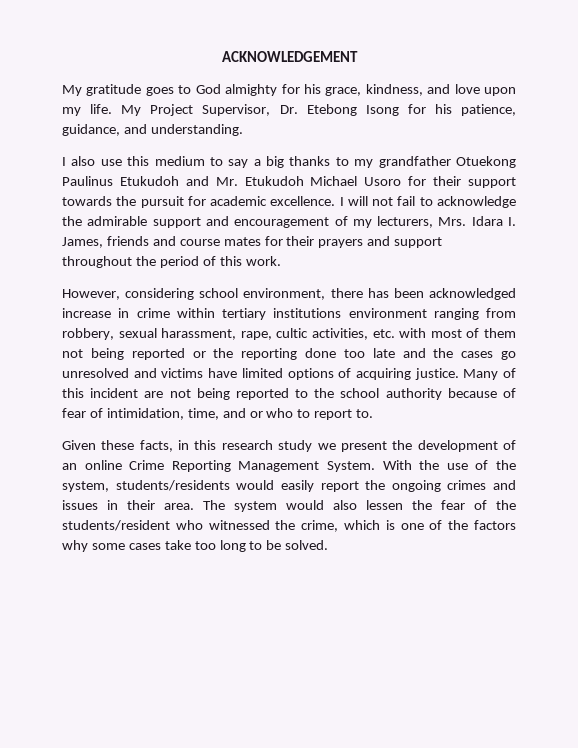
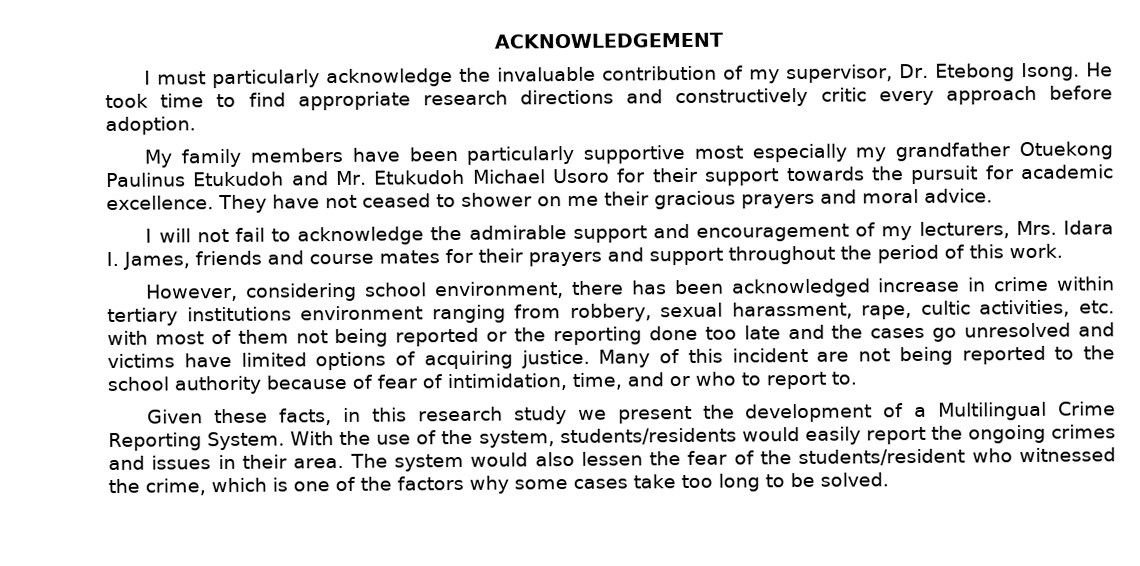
- My gratitude goes to God almighty for his grace, kindness, and love upon my life. My Project Supervisor, Dr. Etebong Isong for his patience, guidance, and understanding.
- I also use this medium to say a big thanks to my grandfather Otuekong Paulinus Etukudoh and Mr. Etukudoh Michael Usoro for their support towards the pursuit for academic excellence. I will not fail to acknowledge the admirable support and encouragement of my lecturers, Mrs. Idara I. James, friends and course mates for their prayers and support throughout the period of this work.
+ I must particularly acknowledge the invaluable contribution of my supervisor, Dr. Etebong Isong. He took time to find appropriate research directions and constructively critic every approach before adoption.
+ My family members have been particularly supportive most especially my grandfather Otuekong Paulinus Etukudoh and Mr. Etukudoh Michael Usoro for their support towards the pursuit for academic excellence. They have not ceased to shower on me their gracious prayers and moral advice.
+ I will not fail to acknowledge the admirable support and encouragement of my lecturers, Mrs. Idara I. James, friends and course mates for their prayers and support throughout the period of this work.
- Given these facts, in this research study we present the development of an online Crime Reporting Management System.
+ Given these facts, in this research study we present the development of a Multilingual Crime Reporting System.

